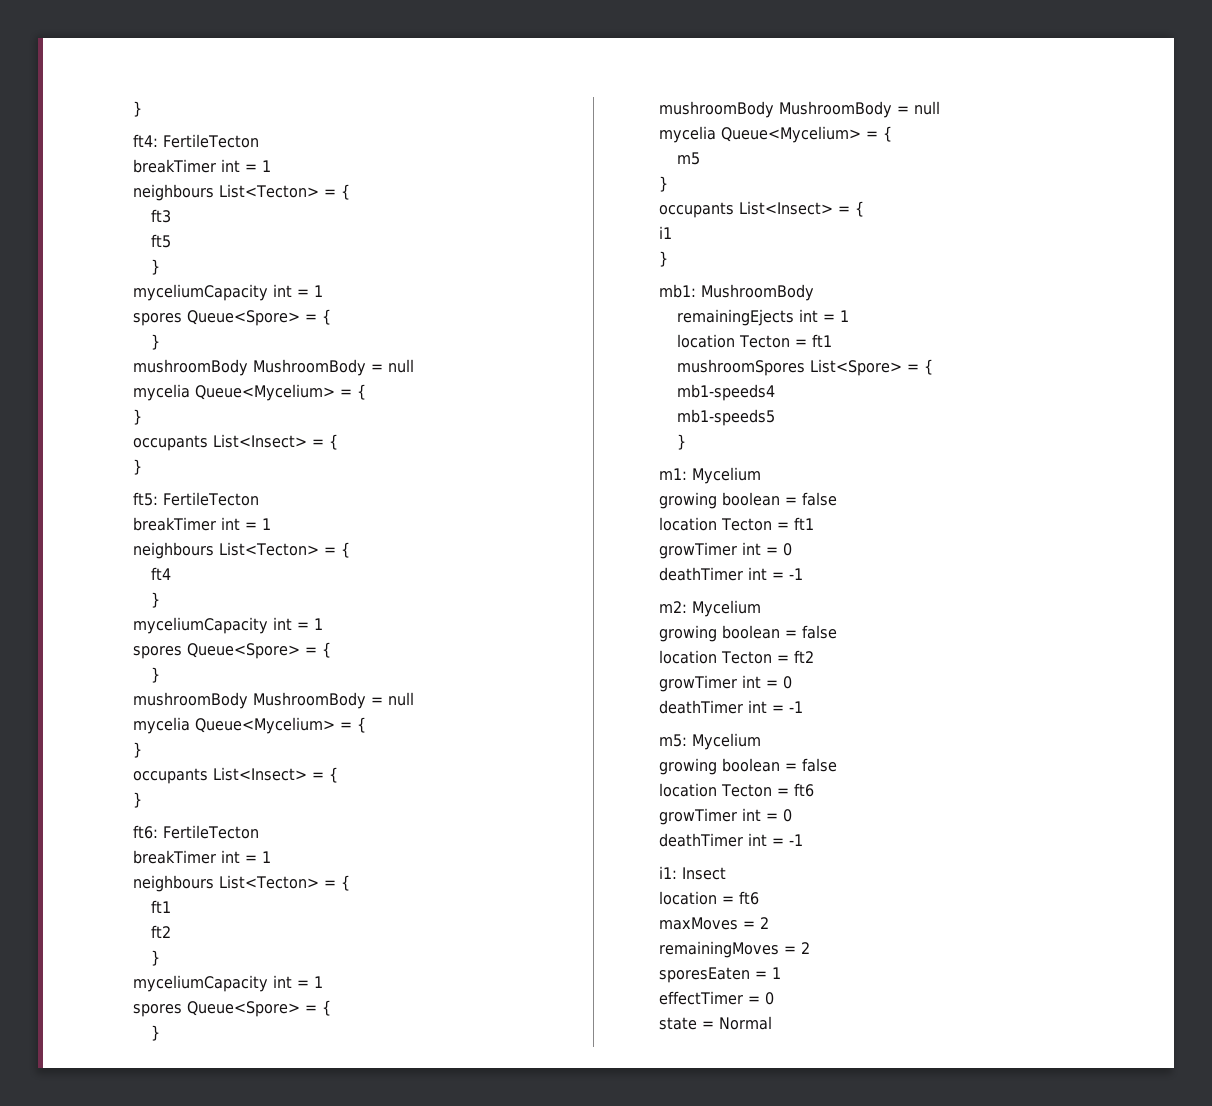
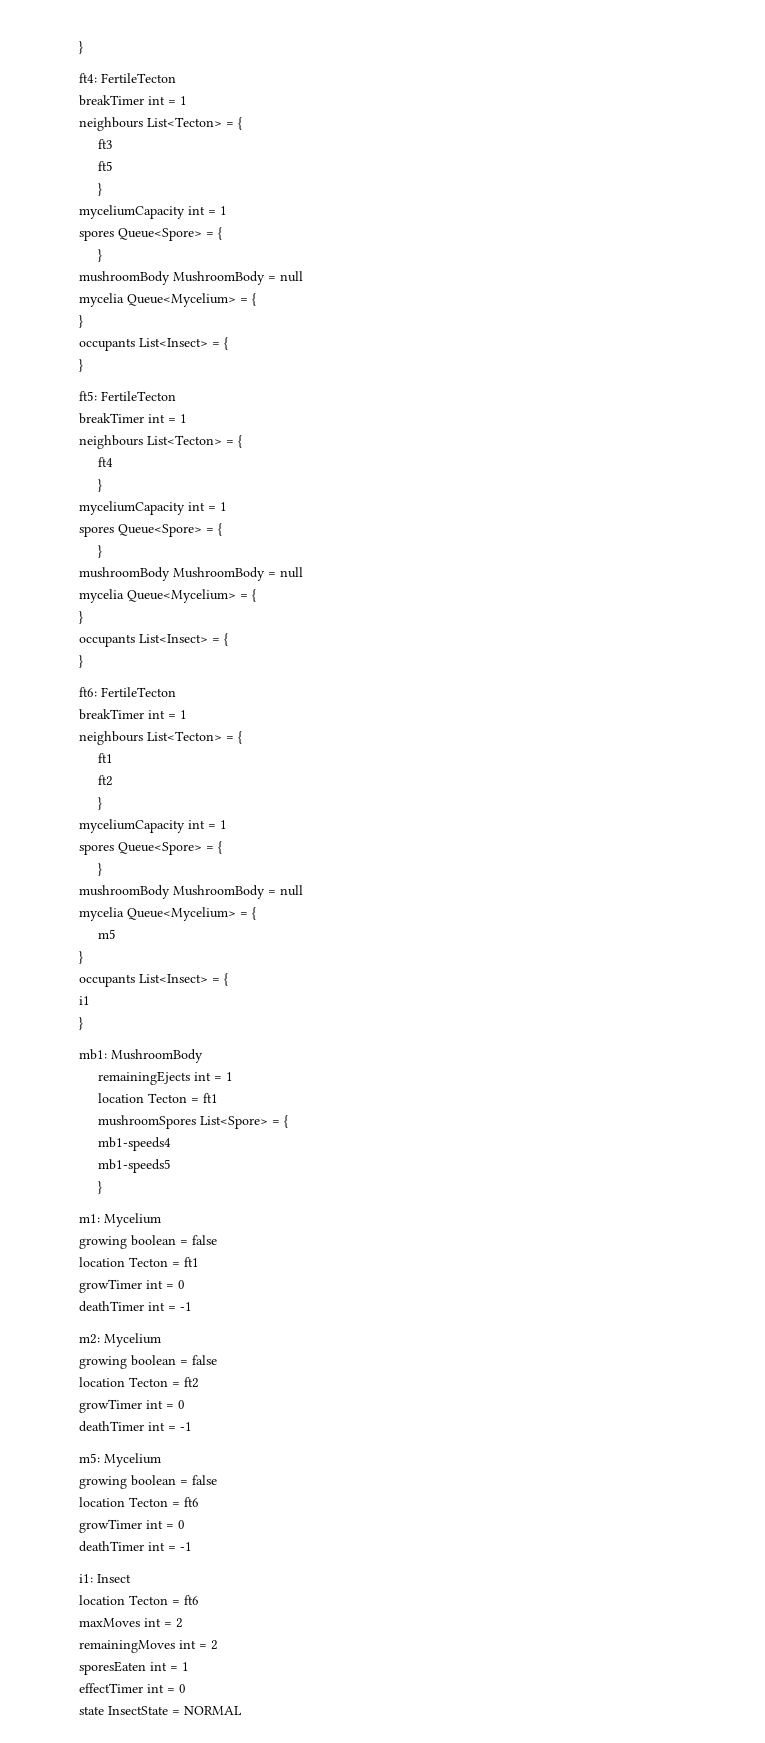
  i1: Insect
- location = ft6
+ location Tecton = ft6
- maxMoves = 2
+ maxMoves int = 2
- remainingMoves = 2
+ remainingMoves int = 2
- sporesEaten = 1
+ sporesEaten int = 1
- effectTimer = 0
+ effectTimer int = 0
- state = Normal
+ state InsectState = NORMAL

